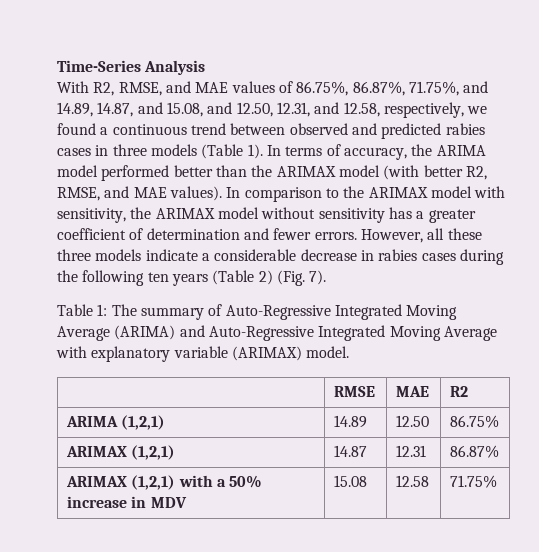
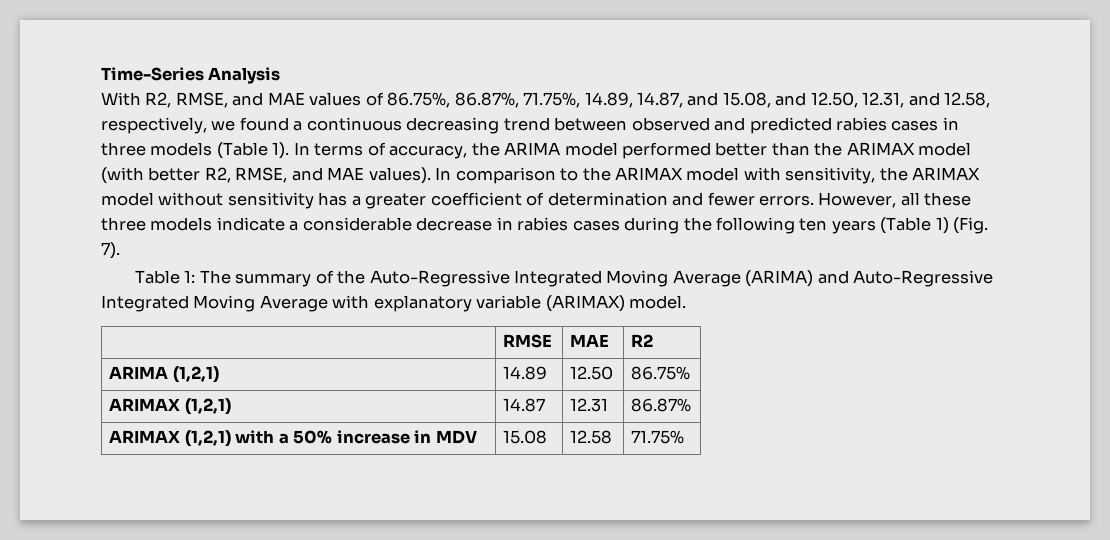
- With R2, RMSE, and MAE values of 86.75%, 86.87%, 71.75%, and 14.89, 14.87, and 15.08, and 12.50, 12.31, and 12.58, respectively, we found a continuous trend between observed and predicted rabies cases in three models (Table 1).
+ With R2, RMSE, and MAE values of 86.75%, 86.87%, 71.75%, 14.89, 14.87, and 15.08, and 12.50, 12.31, and 12.58, respectively, we found a continuous decreasing trend between observed and predicted rabies cases in three models (Table 1).
- However, all these three models indicate a considerable decrease in rabies cases during the following ten years (Table 2) (Fig. 7).
+ However, all these three models indicate a considerable decrease in rabies cases during the following ten years (Table 1) (Fig. 7).
- Table 1: The summary of Auto-Regressive Integrated Moving Average (ARIMA) and Auto-Regressive Integrated Moving Average with explanatory variable (ARIMAX) model.
+ Table 1: The summary of the Auto-Regressive Integrated Moving Average (ARIMA) and Auto-Regressive Integrated Moving Average with explanatory variable (ARIMAX) model.

